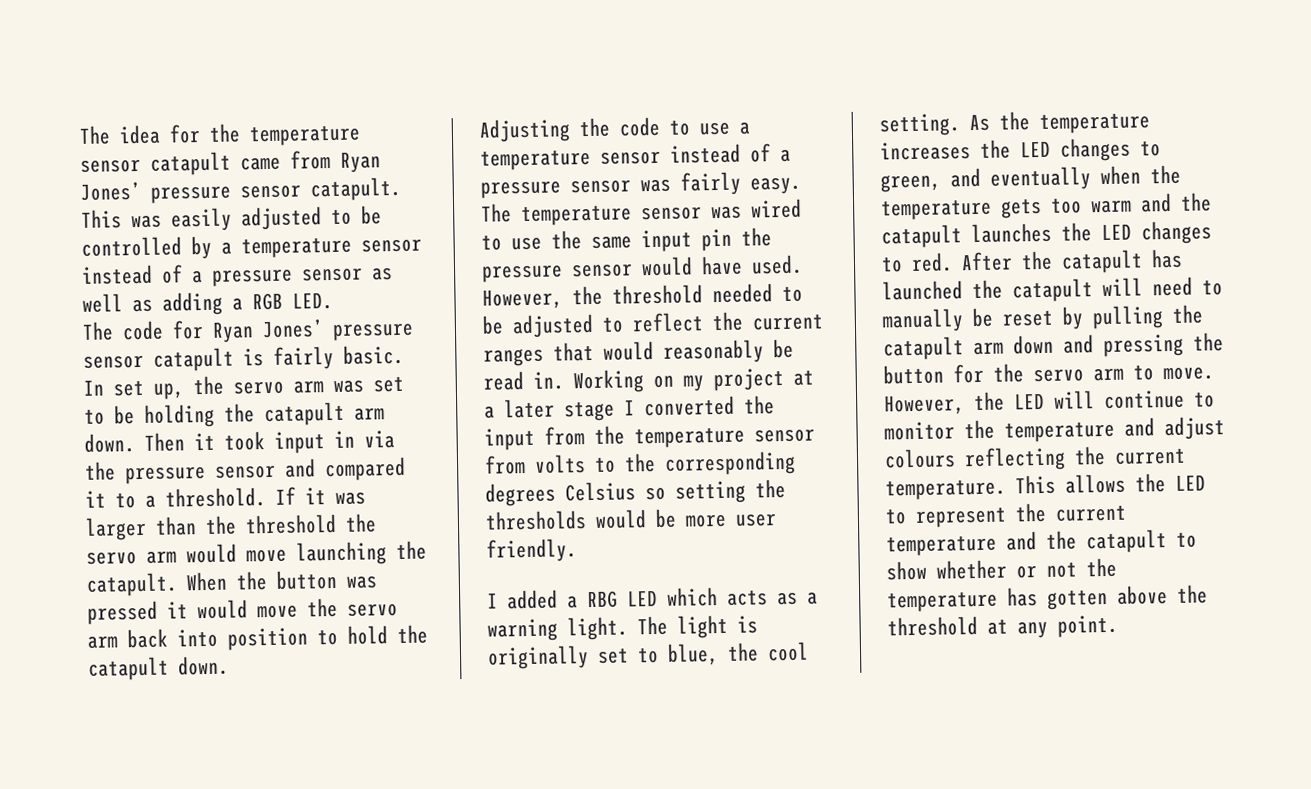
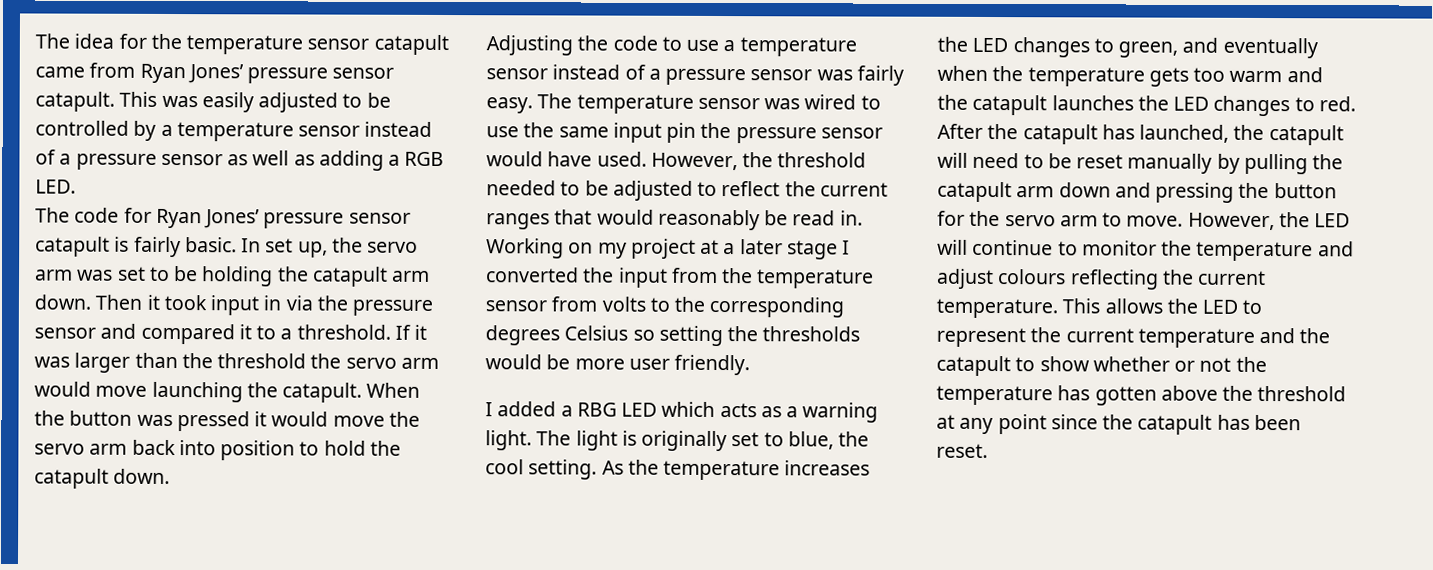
- After the catapult has launched the catapult will need to manually be reset by pulling the catapult arm down and pressing the button for the servo arm to move.
+ After the catapult has launched, the catapult will need to be reset manually by pulling the catapult arm down and pressing the button for the servo arm to move.
- This allows the LED to represent the current temperature and the catapult to show whether or not the temperature has gotten above the threshold at any point.
+ This allows the LED to represent the current temperature and the catapult to show whether or not the temperature has gotten above the threshold at any point since the catapult has been reset.

